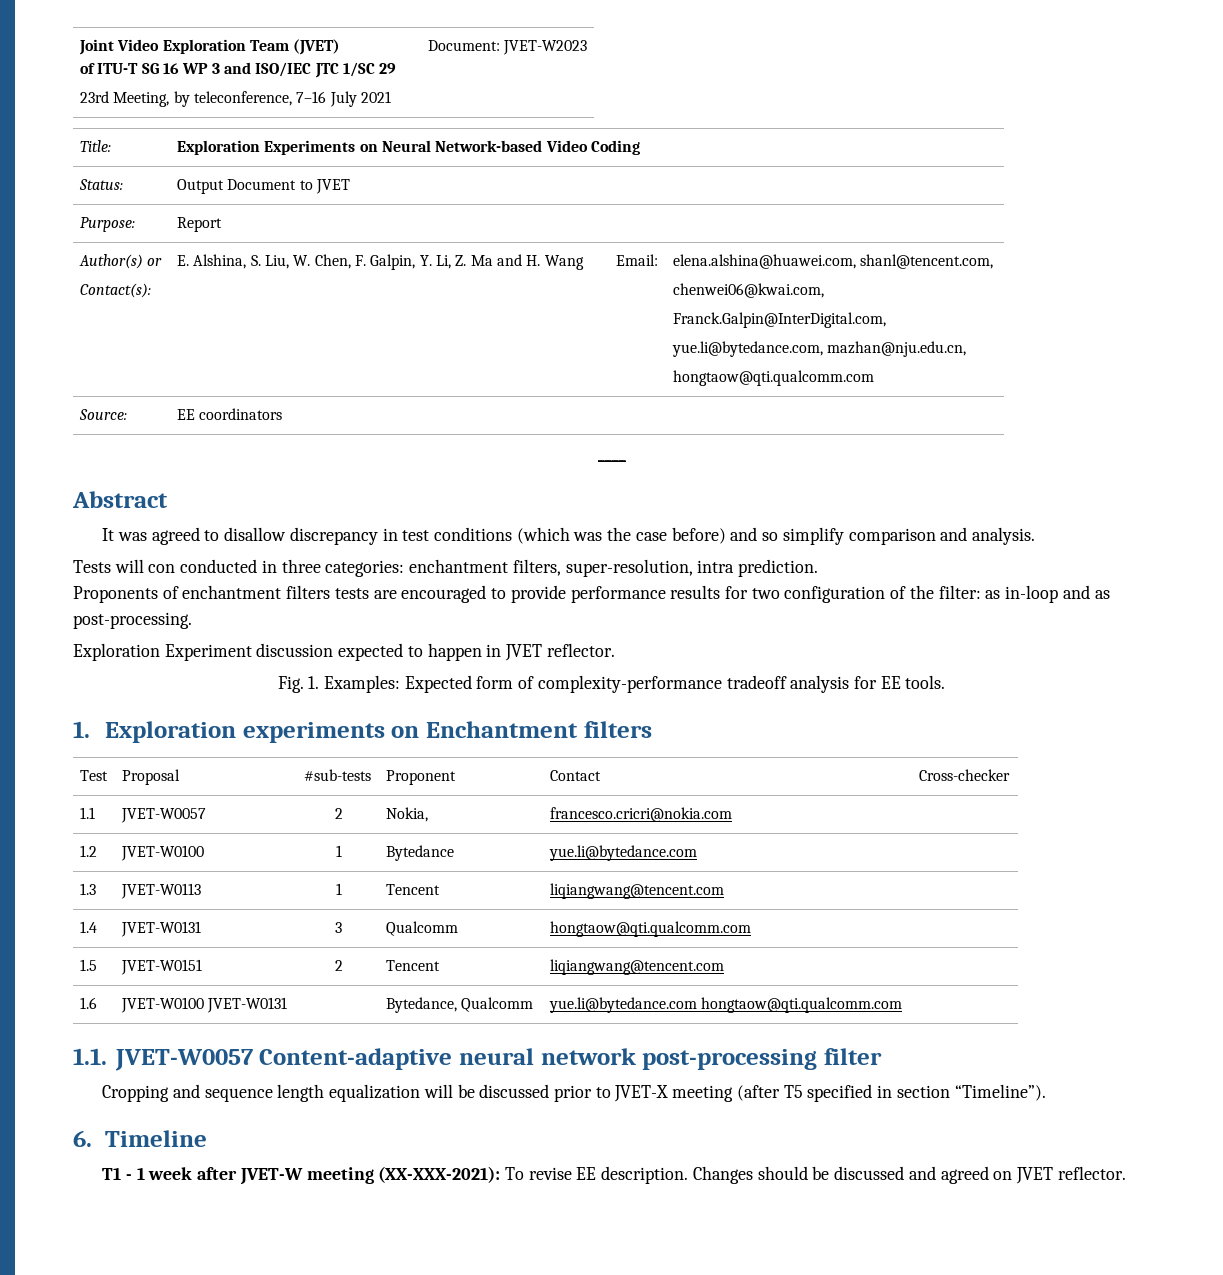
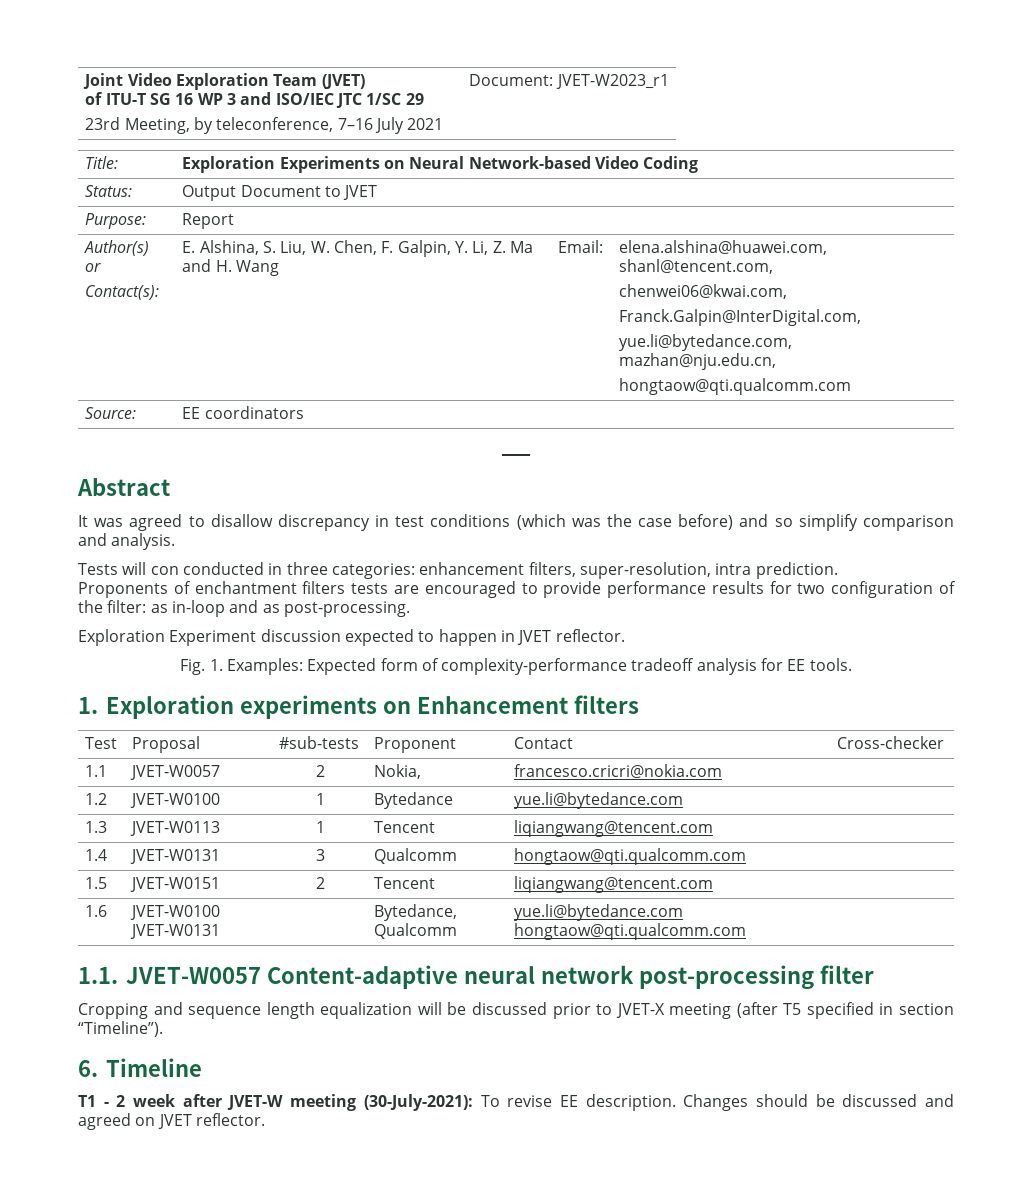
  Joint Video Exploration Team (JVET)
  of ITU-T SG 16 WP 3 and ISO/IEC JTC 1/SC 29
- 23rd Meeting, by teleconference, 7–16 July 2021 | Document: JVET-W2023
+ 23rd Meeting, by teleconference, 7–16 July 2021 | Document: JVET-W2023_r1
- Tests will con conducted in three categories: enchantment filters, super-resolution, intra prediction.
+ Tests will con conducted in three categories: enhancement filters, super-resolution, intra prediction.
- 1. Exploration experiments on Enchantment filters
+ 1. Exploration experiments on Enhancement filters
- T1 - 1 week after JVET-W meeting (XX-XXX-2021): To revise EE description.
+ T1 - 2 week after JVET-W meeting (30-July-2021): To revise EE description.

